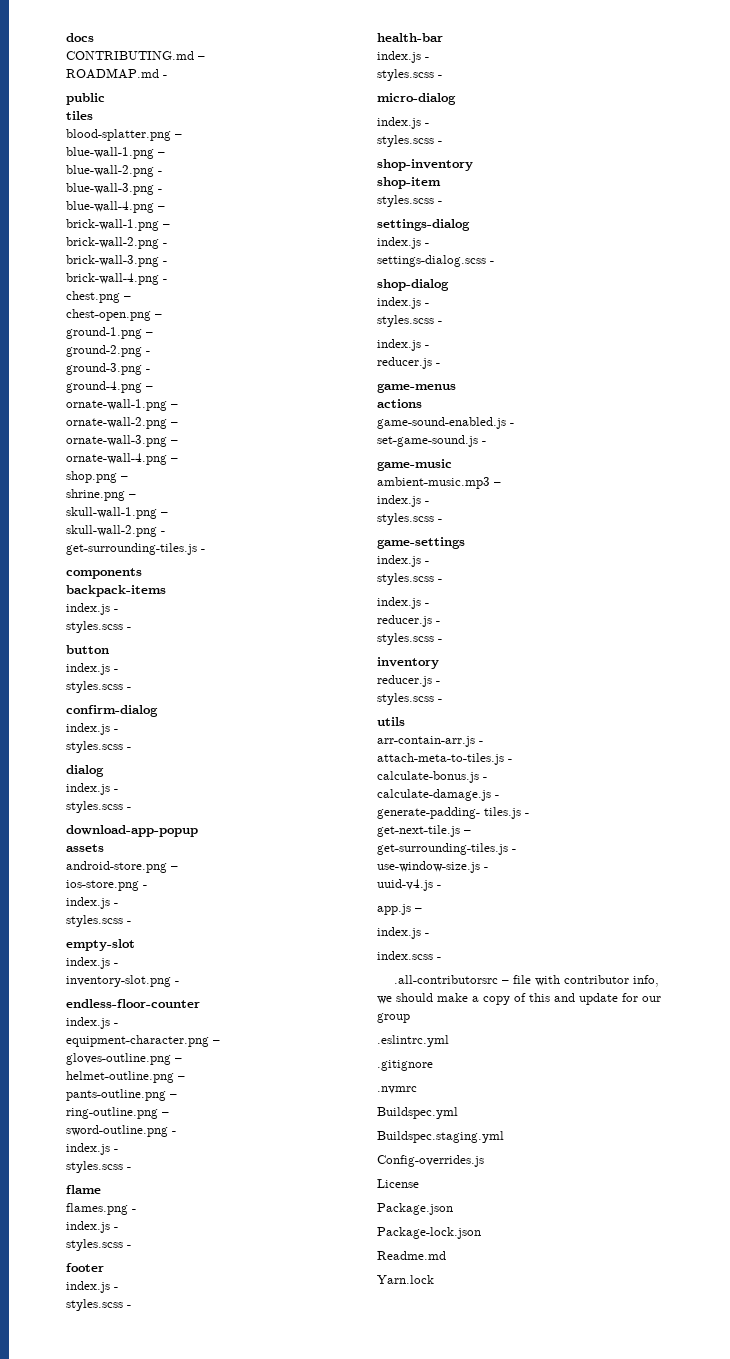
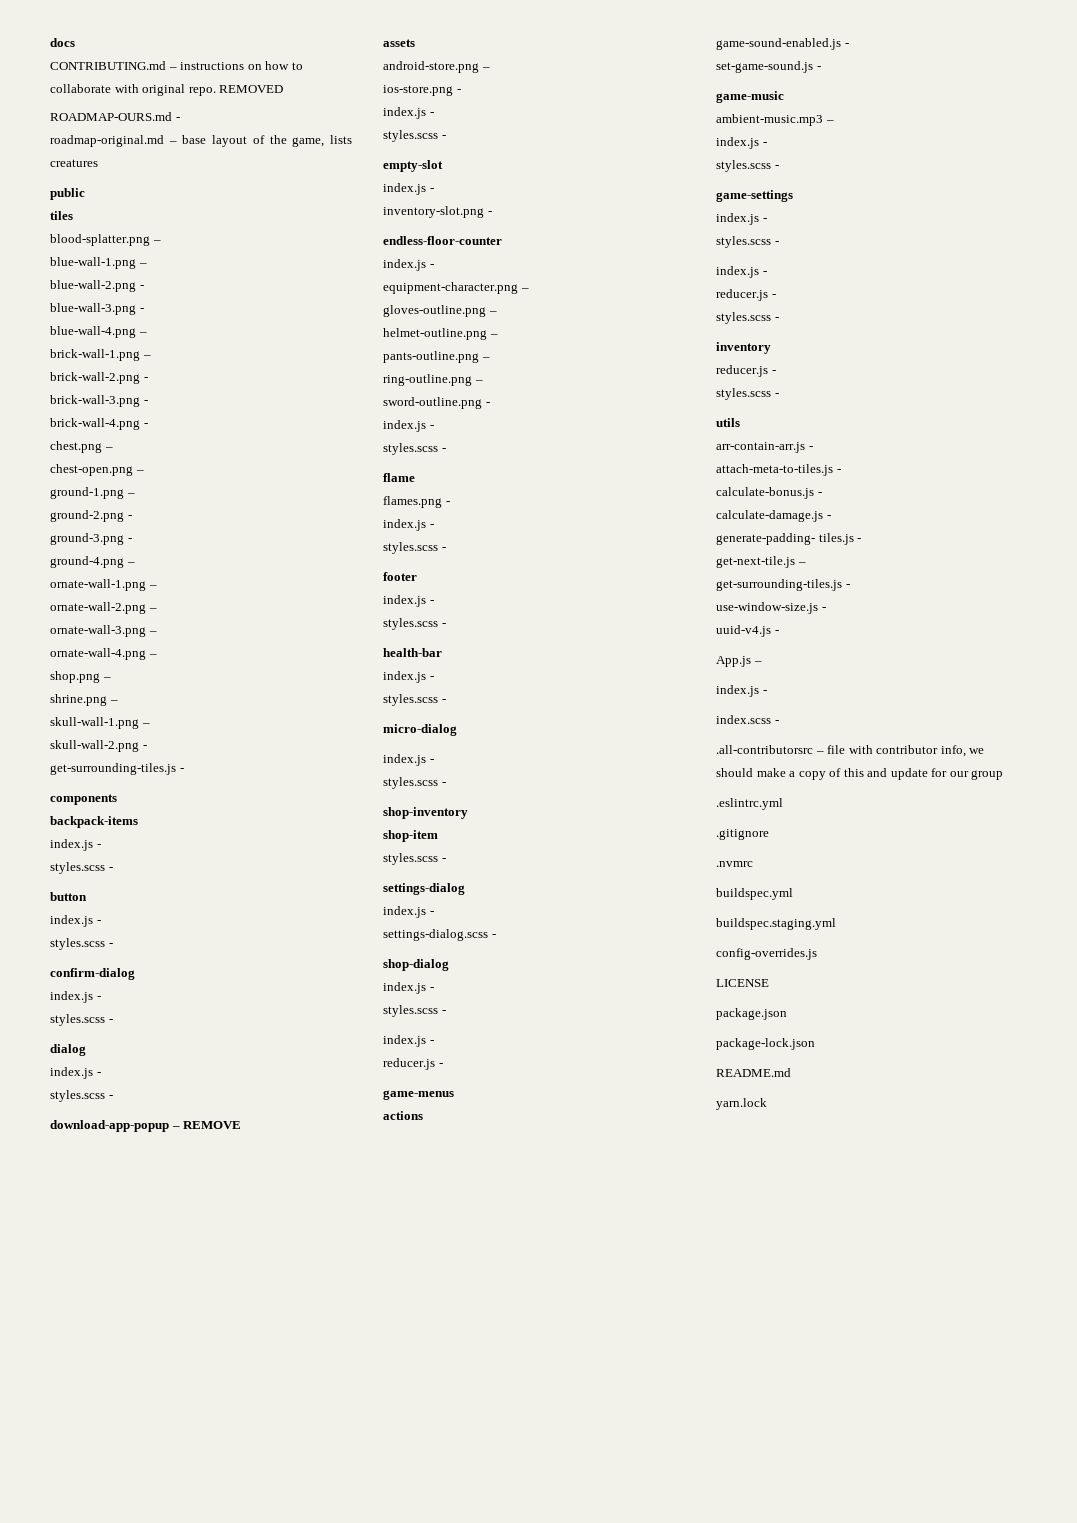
- CONTRIBUTING.md –
- ROADMAP.md -
+ CONTRIBUTING.md – instructions on how to collaborate with original repo. REMOVED
+ ROADMAP-OURS.md -
+ roadmap-original.md – base layout of the game, lists creatures
- download-app-popup
+ download-app-popup – REMOVE
- app.js –
+ App.js –
- Buildspec.yml
- Buildspec.staging.yml
- Config-overrides.js
- License
- Package.json
- Package-lock.json
- Readme.md
- Yarn.lock
+ buildspec.yml
+ buildspec.staging.yml
+ config-overrides.js
+ LICENSE
+ package.json
+ package-lock.json
+ README.md
+ yarn.lock

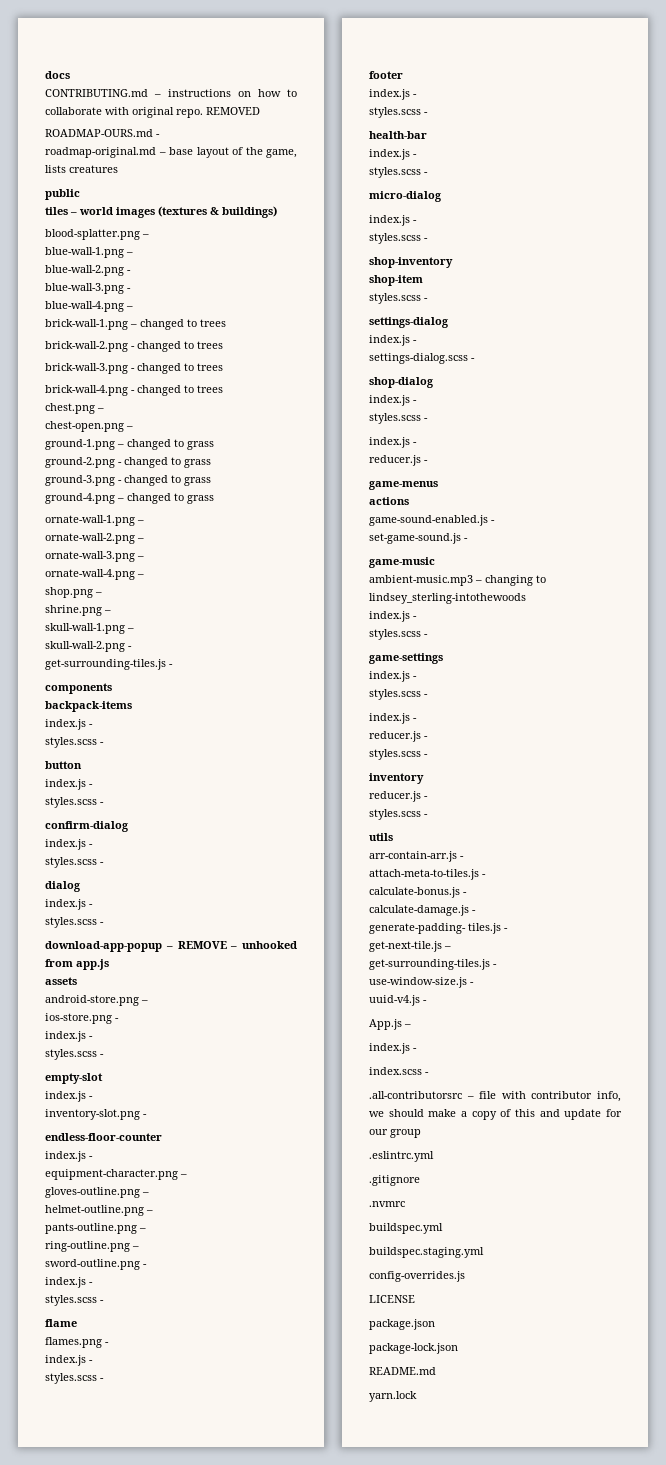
- tiles
+ tiles – world images (textures & buildings)
- brick-wall-1.png –
+ brick-wall-1.png – changed to trees
- brick-wall-2.png -
+ brick-wall-2.png - changed to trees
- brick-wall-3.png -
+ brick-wall-3.png - changed to trees
- brick-wall-4.png -
+ brick-wall-4.png - changed to trees
- ground-1.png –
+ ground-1.png – changed to grass
- ground-2.png -
+ ground-2.png - changed to grass
- ground-3.png -
+ ground-3.png - changed to grass
- ground-4.png –
+ ground-4.png – changed to grass
- download-app-popup – REMOVE
+ download-app-popup – REMOVE – unhooked from app.js
- ambient-music.mp3 –
+ ambient-music.mp3 – changing to lindsey_sterling-intothewoods

